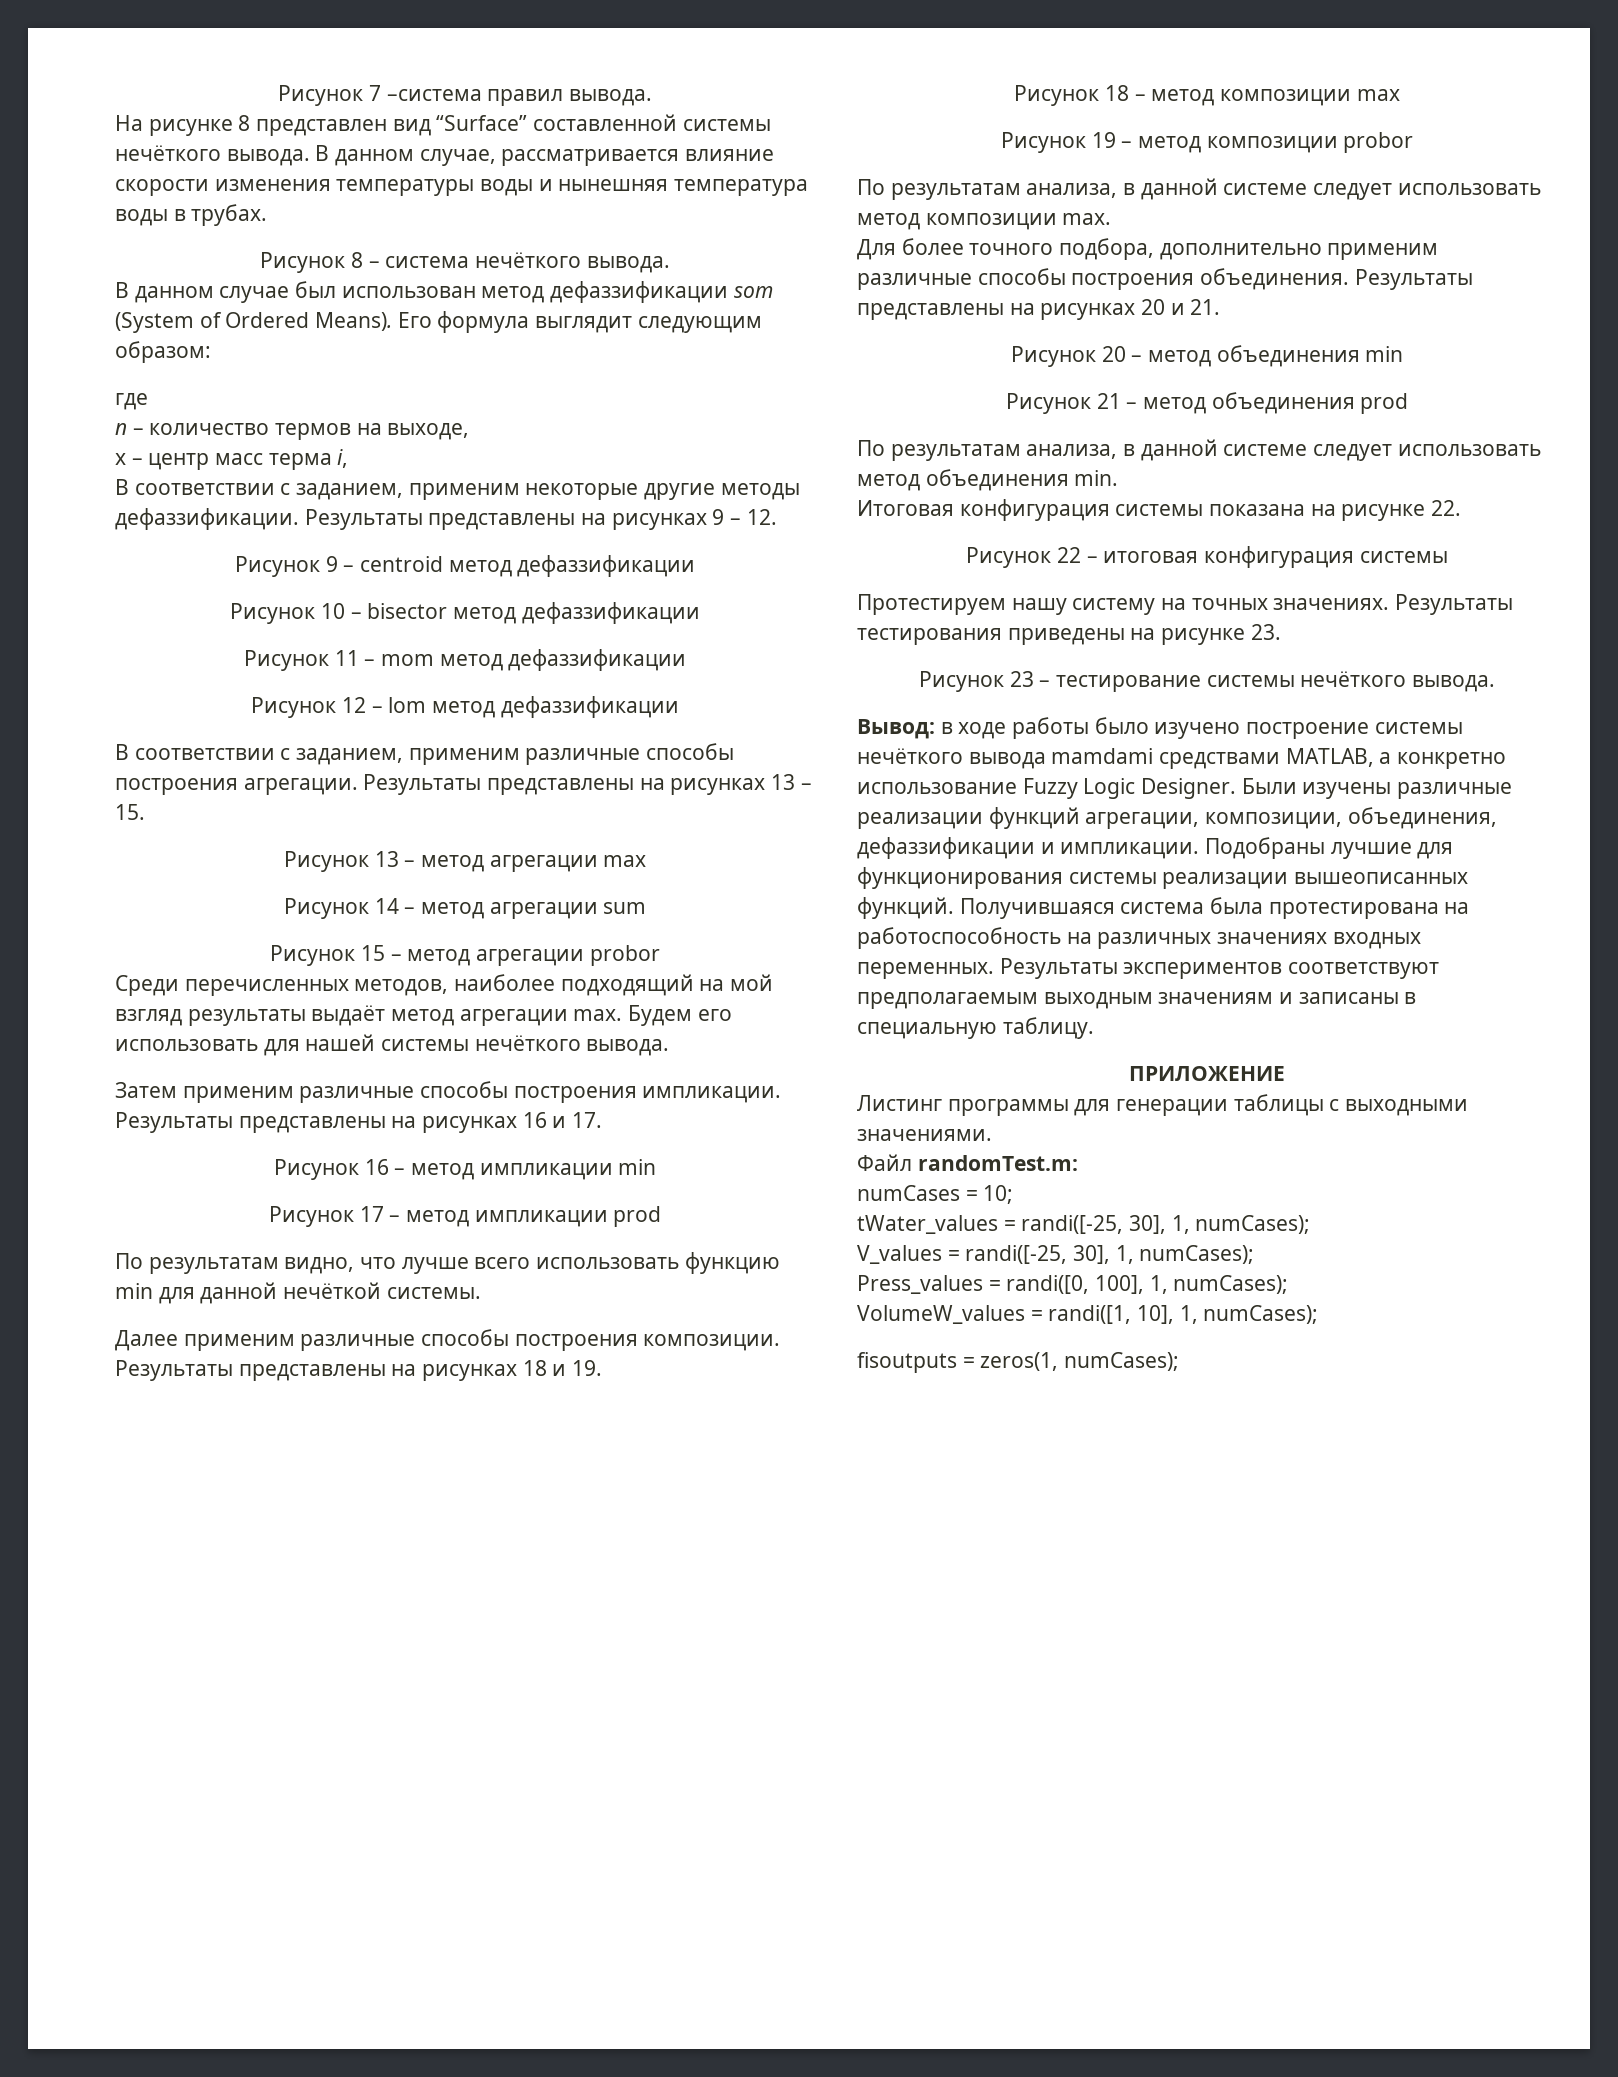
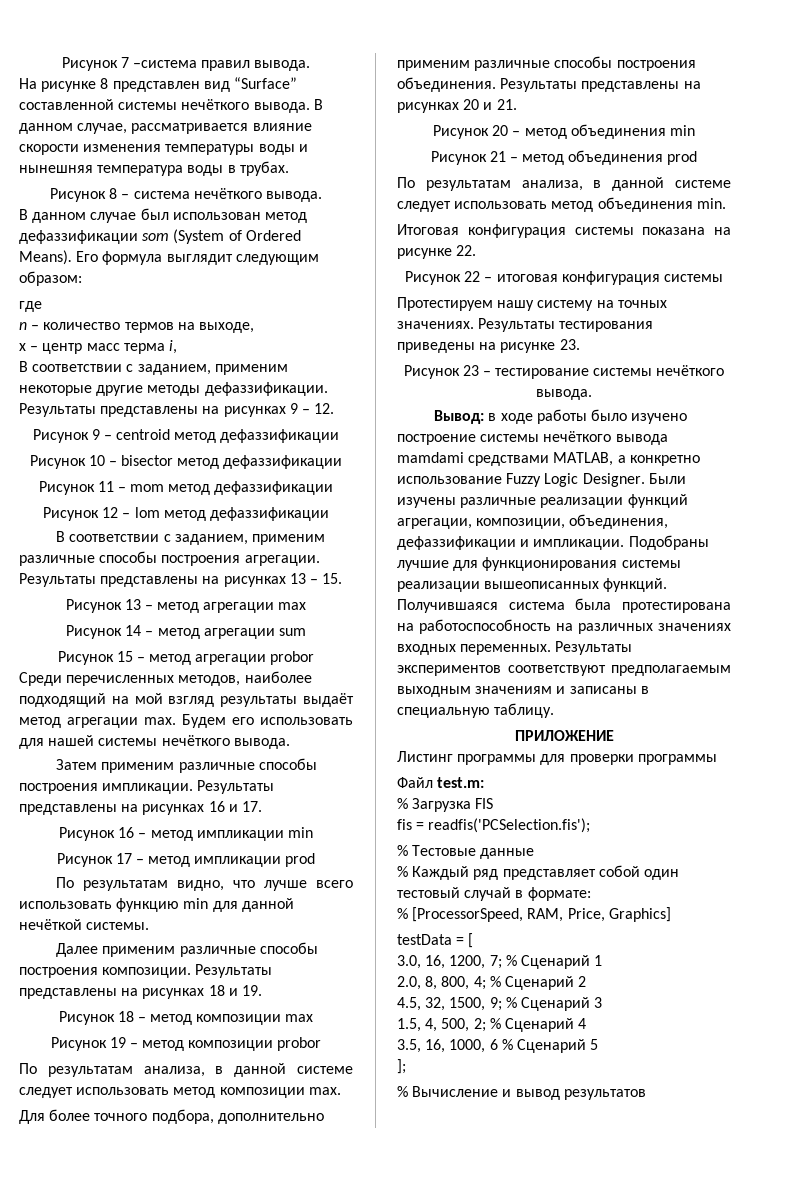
- Листинг программы для генерации таблицы с выходными значениями.
- Файл randomTest.m:
- numCases = 10;
- tWater_values = randi([-25, 30], 1, numCases);
- V_values = randi([-25, 30], 1, numCases);
- Press_values = randi([0, 100], 1, numCases);
- VolumeW_values = randi([1, 10], 1, numCases);
- fisoutputs = zeros(1, numCases);
+ Листинг программы для проверки программы
+ Файл test.m:
+ % Загрузка FIS
+ fis = readfis('PCSelection.fis');
+ % Тестовые данные
+ % Каждый ряд представляет собой один тестовый случай в формате:
+ % [ProcessorSpeed, RAM, Price, Graphics]
+ testData = [
+ 3.0, 16, 1200, 7; % Сценарий 1
+ 2.0, 8, 800, 4; % Сценарий 2
+ 4.5, 32, 1500, 9; % Сценарий 3
+ 1.5, 4, 500, 2; % Сценарий 4
+ 3.5, 16, 1000, 6 % Сценарий 5
+ ];
+ % Вычисление и вывод результатов

